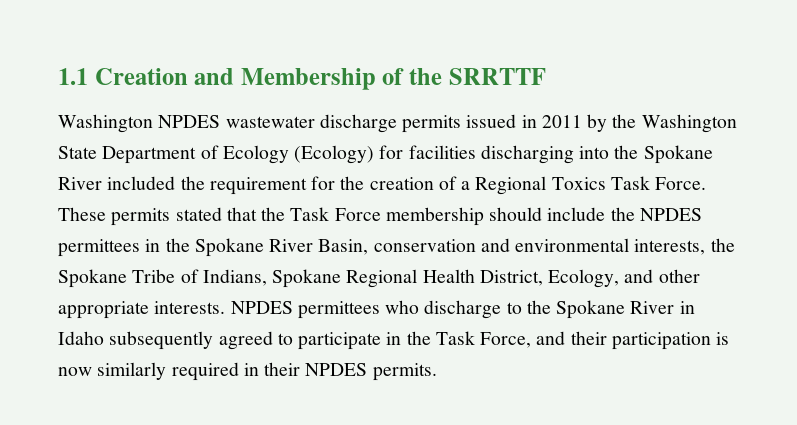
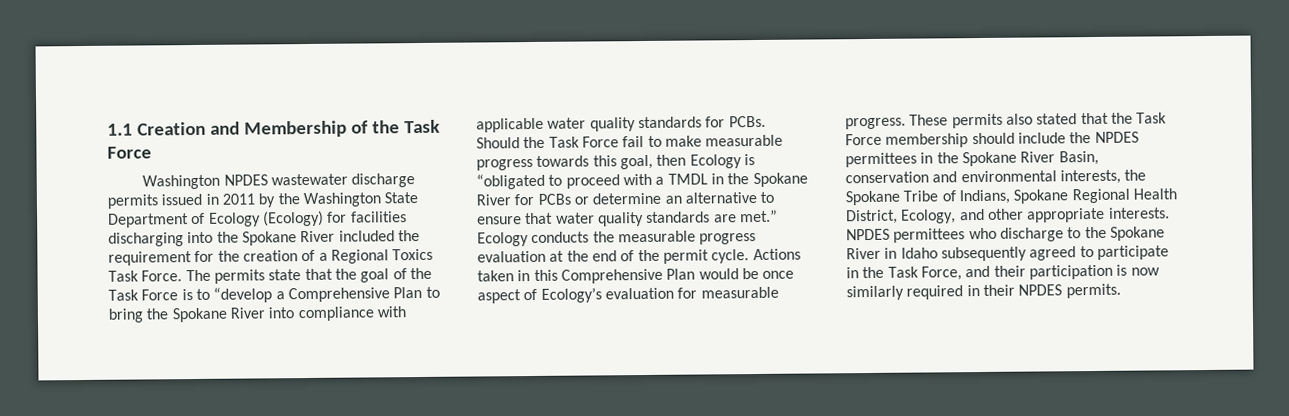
- 1.1 Creation and Membership of the SRRTTF
+ 1.1 Creation and Membership of the Task Force
+ The permits state that the goal of the Task Force is to “develop a Comprehensive Plan to bring the Spokane River into compliance with applicable water quality standards for PCBs. Should the Task Force fail to make measurable progress towards this goal, then Ecology is “obligated to proceed with a TMDL in the Spokane River for PCBs or determine an alternative to ensure that water quality standards are met.” Ecology conducts the measurable progress evaluation at the end of the permit cycle. Actions taken in this Comprehensive Plan would be once aspect of Ecology’s evaluation for measurable progress.
- These permits stated that the Task Force membership should include the NPDES permittees in the Spokane River Basin, conservation and environmental interests, the Spokane Tribe of Indians, Spokane Regional Health District, Ecology, and other appropriate interests.
+ These permits also stated that the Task Force membership should include the NPDES permittees in the Spokane River Basin, conservation and environmental interests, the Spokane Tribe of Indians, Spokane Regional Health District, Ecology, and other appropriate interests.

